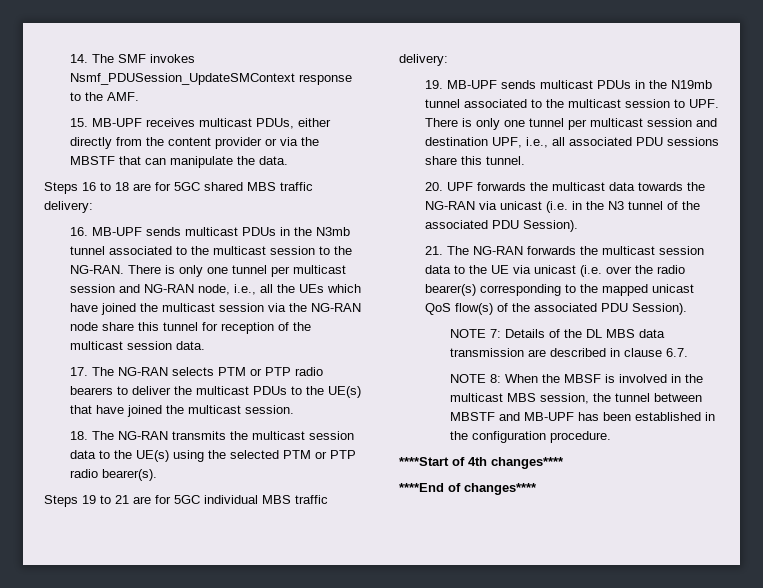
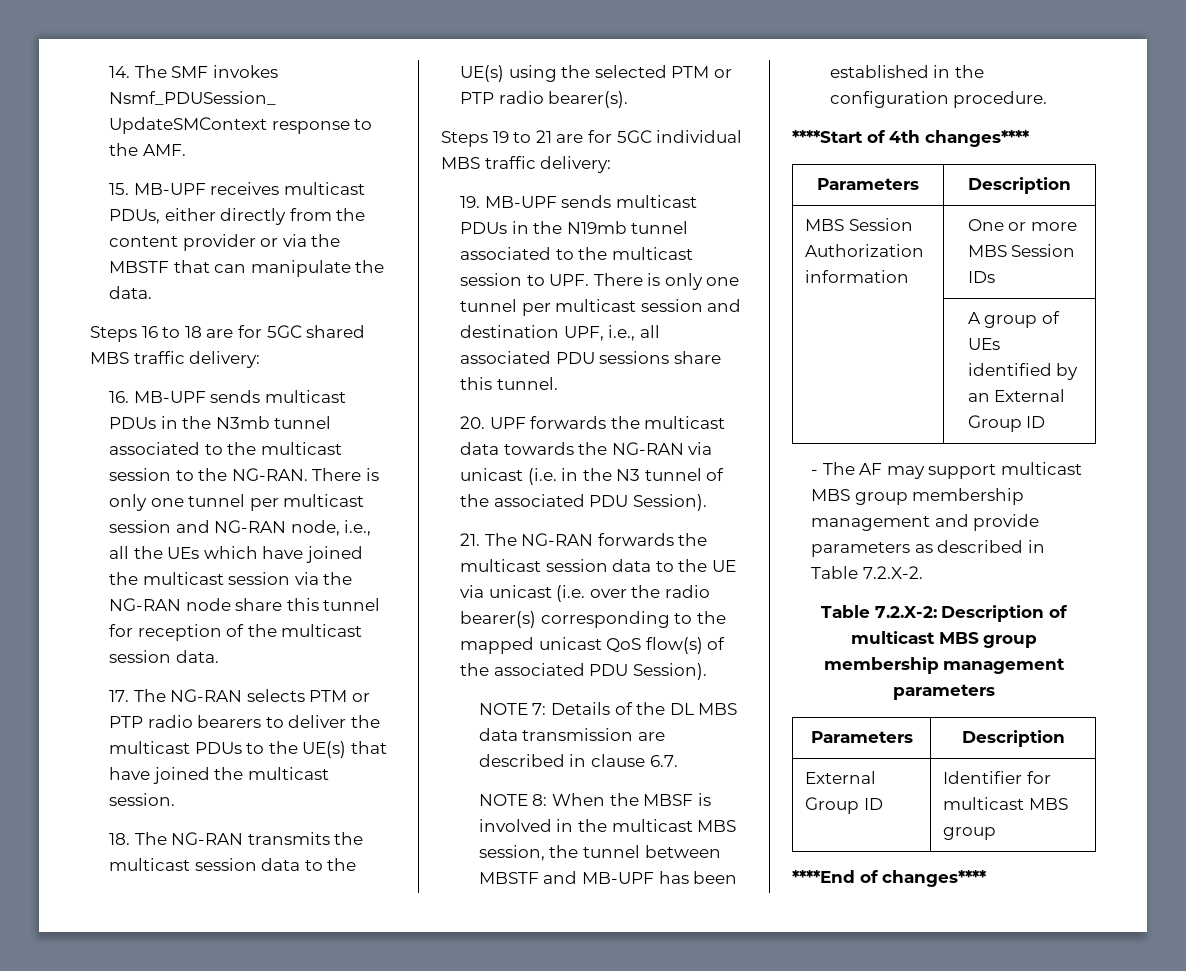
  ****Start of 4th changes****
+ Parameters | Description
+ MBS Session Authorization information | One or more MBS Session IDs
+ | A group of UEs identified by an External Group ID
+ - The AF may support multicast MBS group membership management and provide parameters as described in Table 7.2.X-2.
+ Table 7.2.X-2: Description of multicast MBS group membership management parameters
+ Parameters | Description
+ External Group ID | Identifier for multicast MBS group

